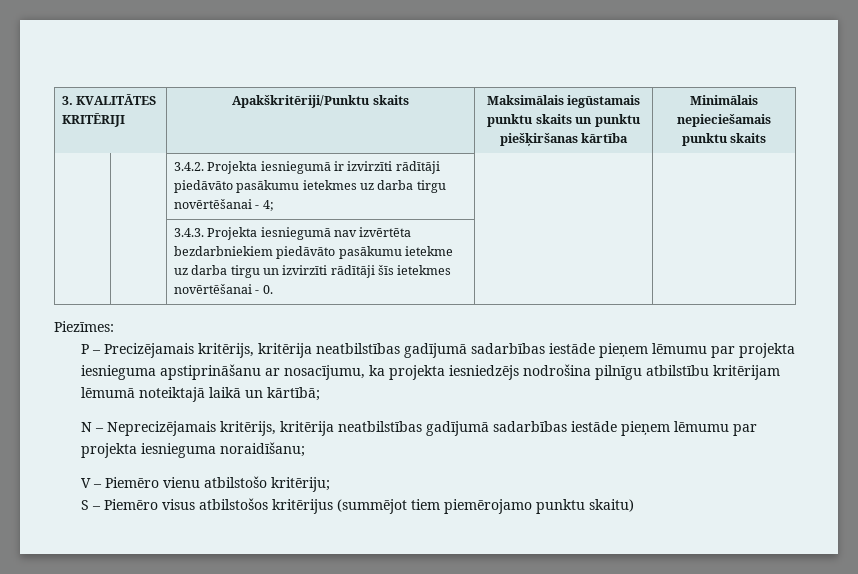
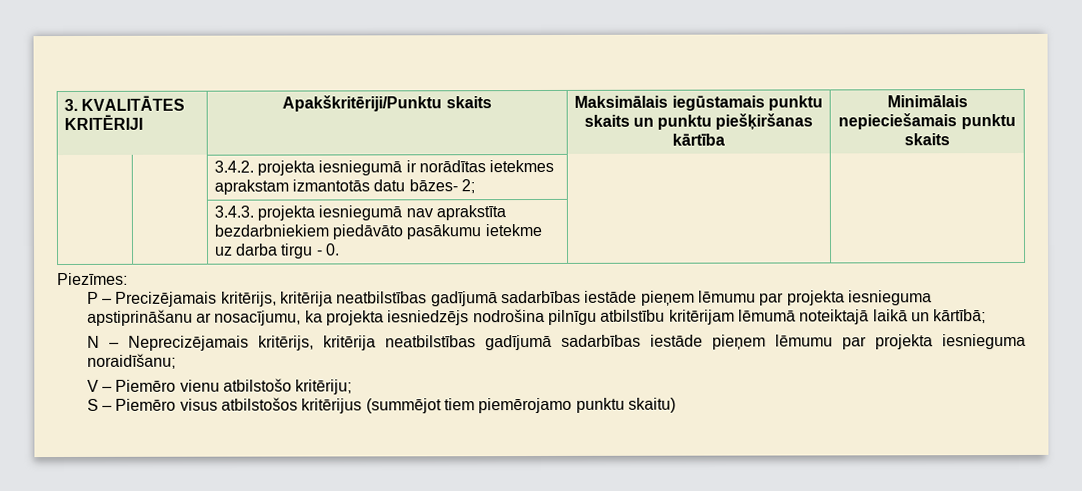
- | | 3.4.2. Projekta iesniegumā ir izvirzīti rādītāji piedāvāto pasākumu ietekmes uz darba tirgu novērtēšanai - 4; | |
+ | | 3.4.2. projekta iesniegumā ir norādītas ietekmes aprakstam izmantotās datu bāzes- 2; | |
- | | 3.4.3. Projekta iesniegumā nav izvērtēta bezdarbniekiem piedāvāto pasākumu ietekme uz darba tirgu un izvirzīti rādītāji šīs ietekmes novērtēšanai - 0. | |
+ | | 3.4.3. projekta iesniegumā nav aprakstīta bezdarbniekiem piedāvāto pasākumu ietekme uz darba tirgu - 0. | |

